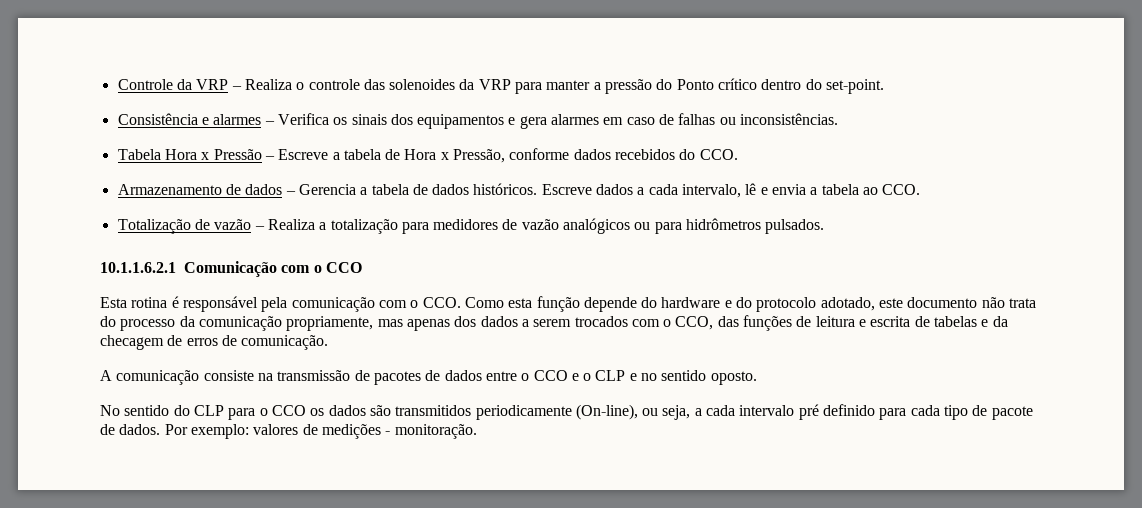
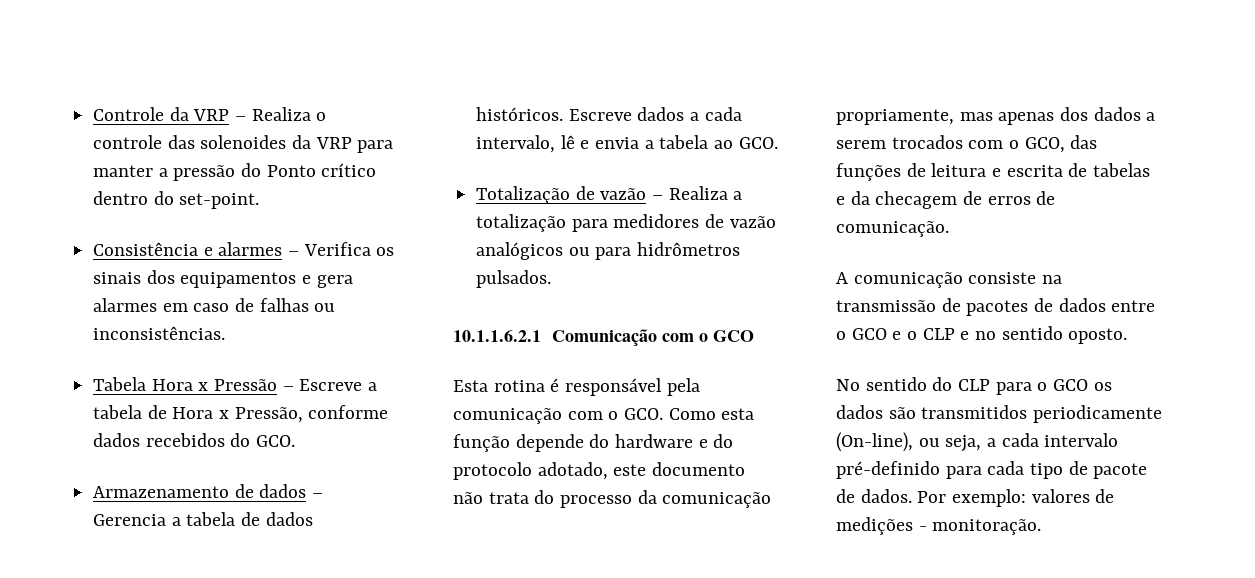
- Tabela Hora x Pressão – Escreve a tabela de Hora x Pressão, conforme dados recebidos do CCO.
+ Tabela Hora x Pressão – Escreve a tabela de Hora x Pressão, conforme dados recebidos do GCO.
- Escreve dados a cada intervalo, lê e envia a tabela ao CCO.
+ Escreve dados a cada intervalo, lê e envia a tabela ao GCO.
- 10.1.1.6.2.1 Comunicação com o CCO
+ 10.1.1.6.2.1 Comunicação com o GCO
- Esta rotina é responsável pela comunicação com o CCO. Como esta função depende do hardware e do protocolo adotado, este documento não trata do processo da comunicação propriamente, mas apenas dos dados a serem trocados com o CCO, das funções de leitura e escrita de tabelas e da checagem de erros de comunicação.
+ Esta rotina é responsável pela comunicação com o GCO. Como esta função depende do hardware e do protocolo adotado, este documento não trata do processo da comunicação propriamente, mas apenas dos dados a serem trocados com o GCO, das funções de leitura e escrita de tabelas e da checagem de erros de comunicação.
- A comunicação consiste na transmissão de pacotes de dados entre o CCO e o CLP e no sentido oposto.
+ A comunicação consiste na transmissão de pacotes de dados entre o GCO e o CLP e no sentido oposto.
- No sentido do CLP para o CCO os dados são transmitidos periodicamente (On-line), ou seja, a cada intervalo pré definido para cada tipo de pacote de dados.
+ No sentido do CLP para o GCO os dados são transmitidos periodicamente (On-line), ou seja, a cada intervalo pré-definido para cada tipo de pacote de dados.

